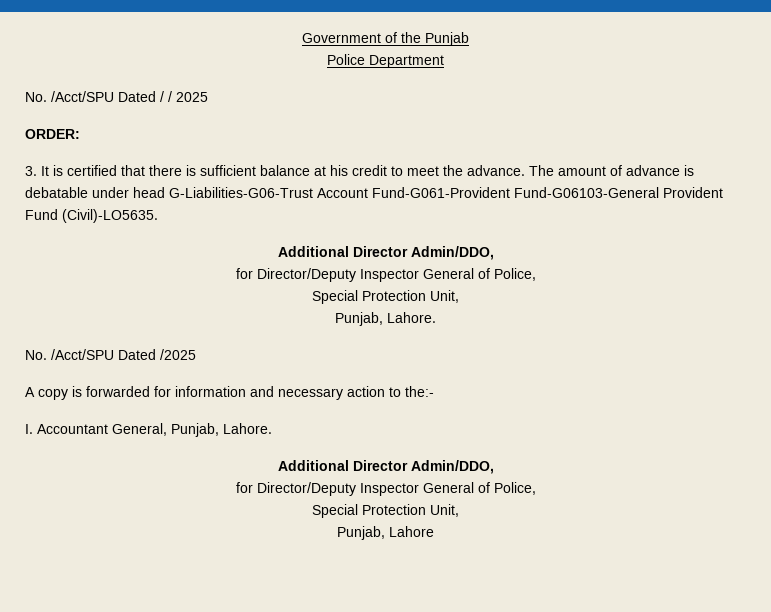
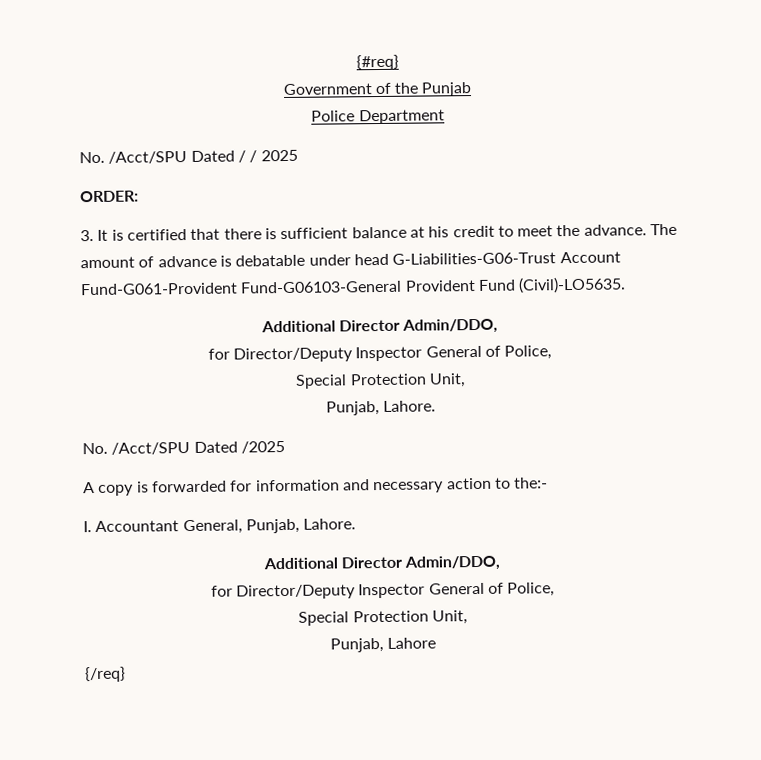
+ {#req}
+ {/req}

